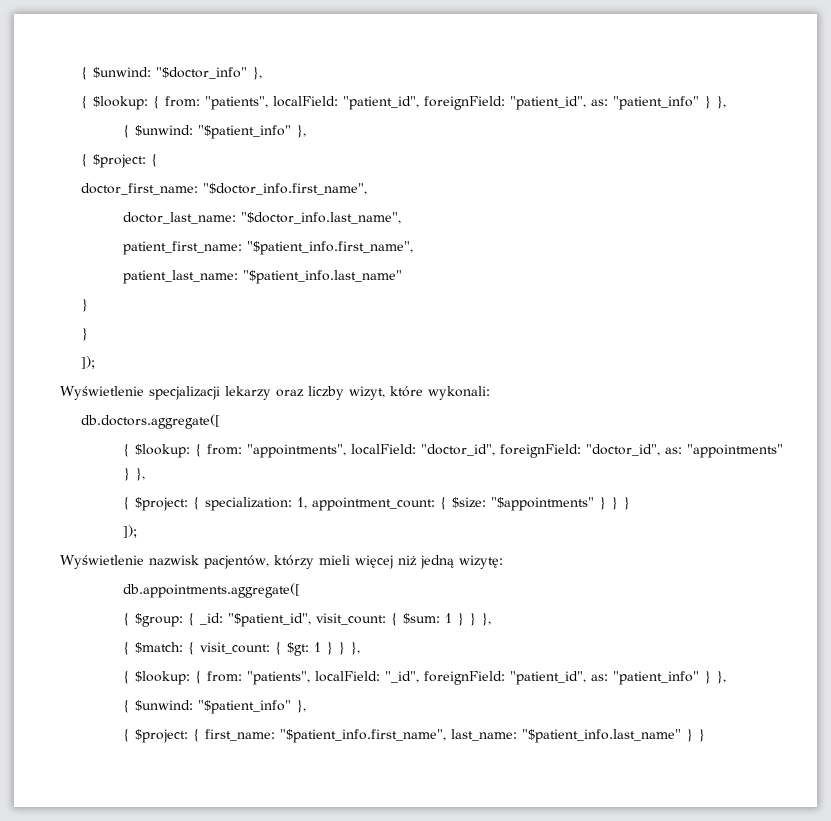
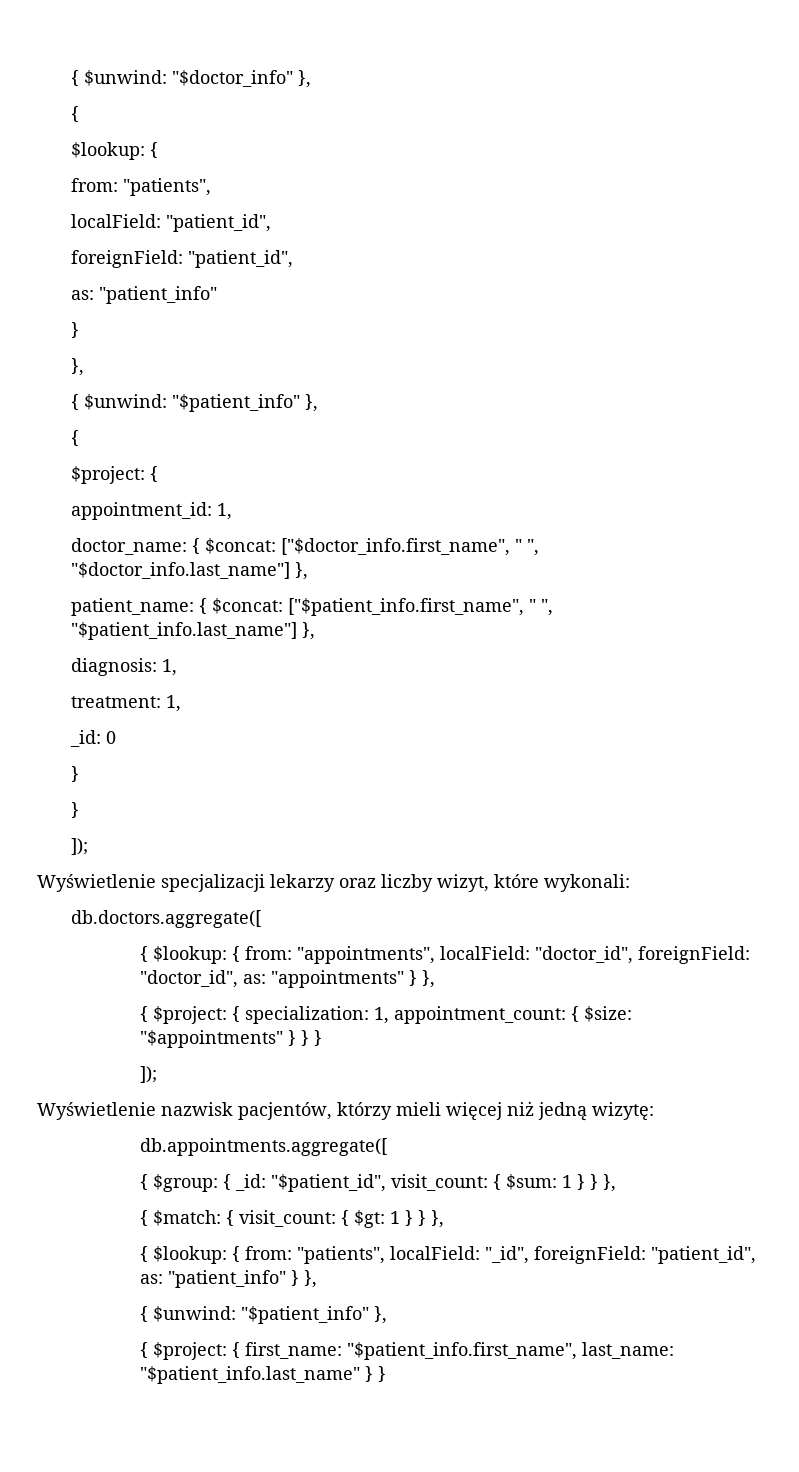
  { $unwind: "$doctor_info" },
- { $lookup: { from: "patients", localField: "patient_id", foreignField: "patient_id", as: "patient_info" } },
+ {
+ $lookup: {
+ from: "patients",
+ localField: "patient_id",
+ foreignField: "patient_id",
+ as: "patient_info"
+ }
+ },
  { $unwind: "$patient_info" },
- { $project: {
+ {
+ $project: {
- doctor_first_name: "$doctor_info.first_name",
- doctor_last_name: "$doctor_info.last_name",
- patient_first_name: "$patient_info.first_name",
- patient_last_name: "$patient_info.last_name"
+ appointment_id: 1,
+ doctor_name: { $concat: ["$doctor_info.first_name", " ", "$doctor_info.last_name"] },
+ patient_name: { $concat: ["$patient_info.first_name", " ", "$patient_info.last_name"] },
+ diagnosis: 1,
+ treatment: 1,
+ _id: 0

